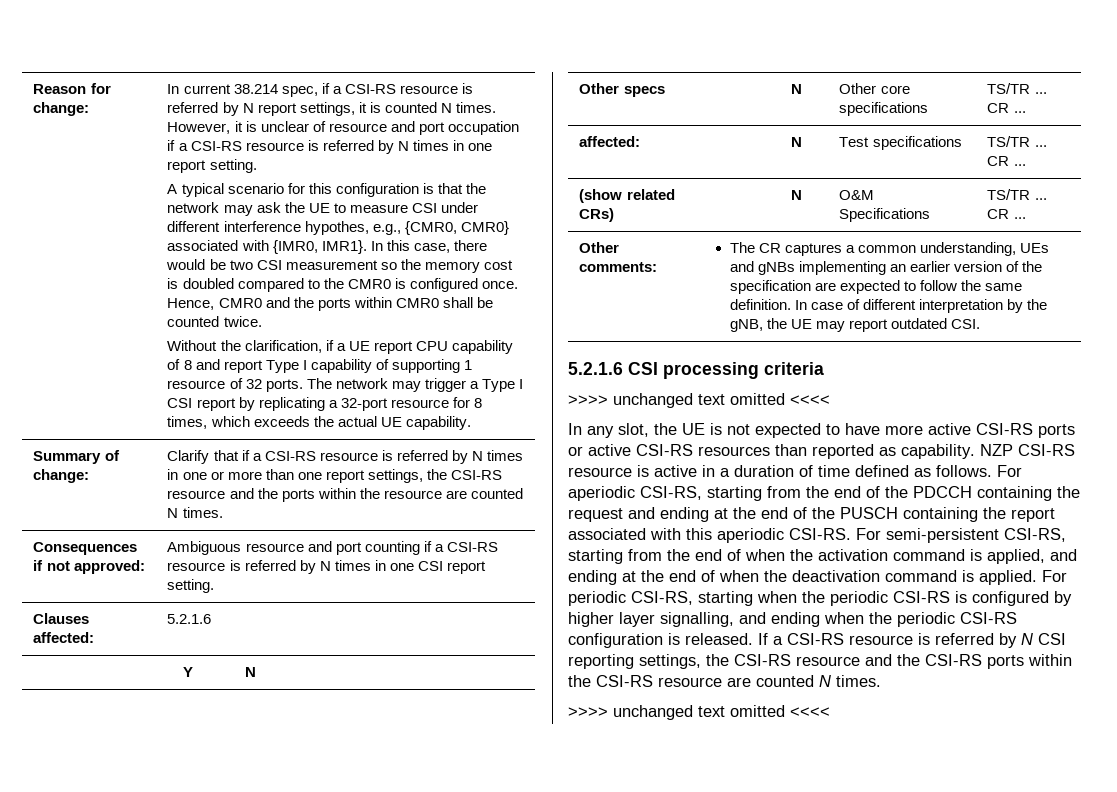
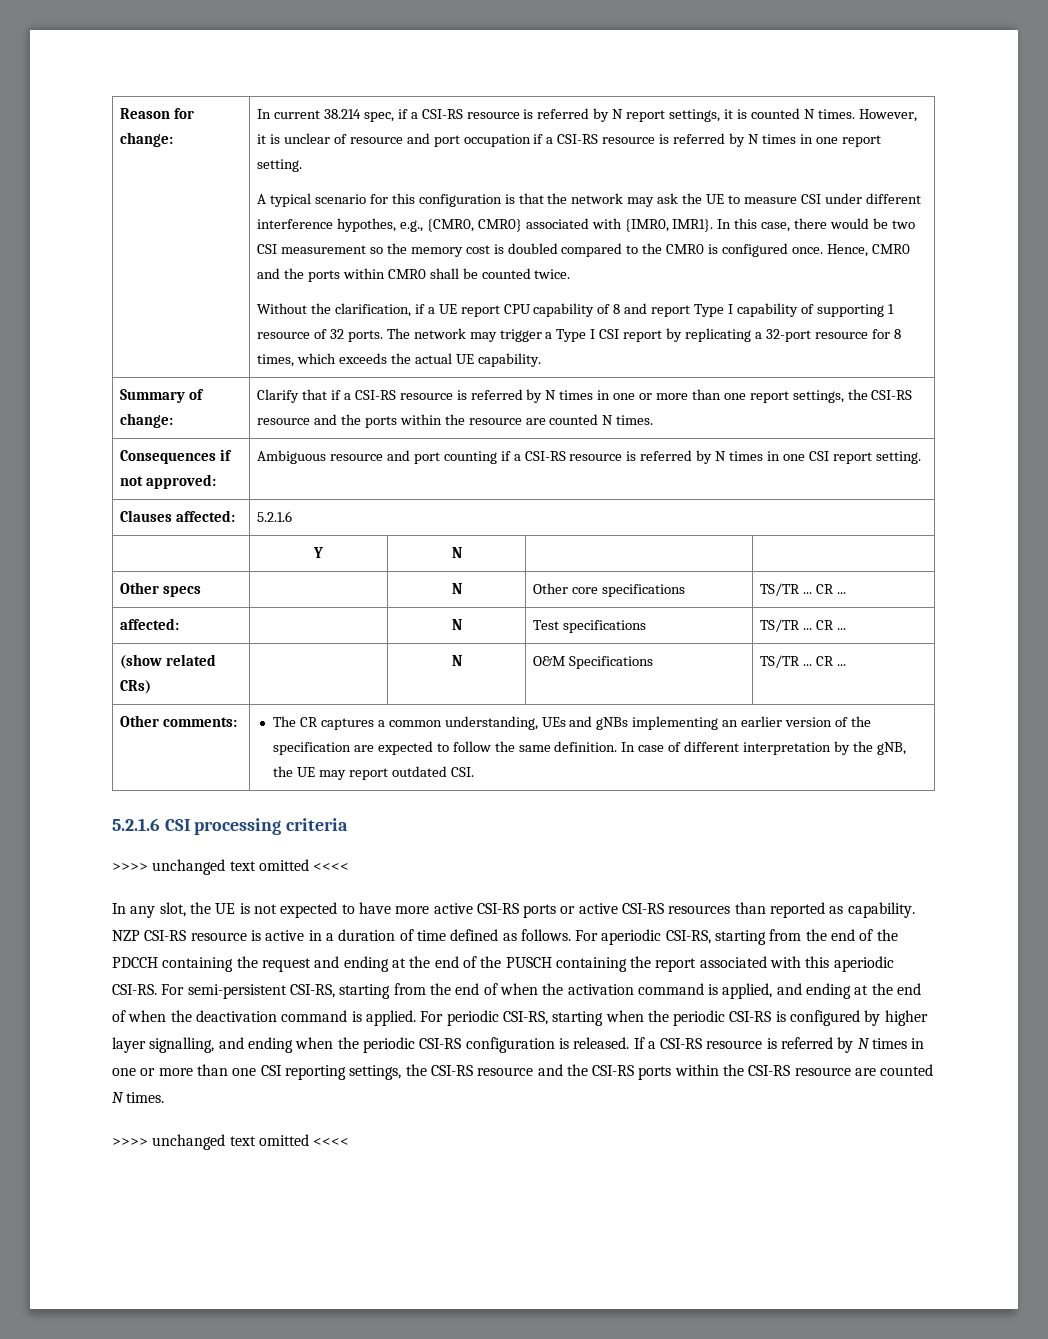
- If a CSI-RS resource is referred by N CSI reporting settings, the CSI-RS resource and the CSI-RS ports within the CSI-RS resource are counted N times.
+ If a CSI-RS resource is referred by N times in one or more than one CSI reporting settings, the CSI-RS resource and the CSI-RS ports within the CSI-RS resource are counted N times.

